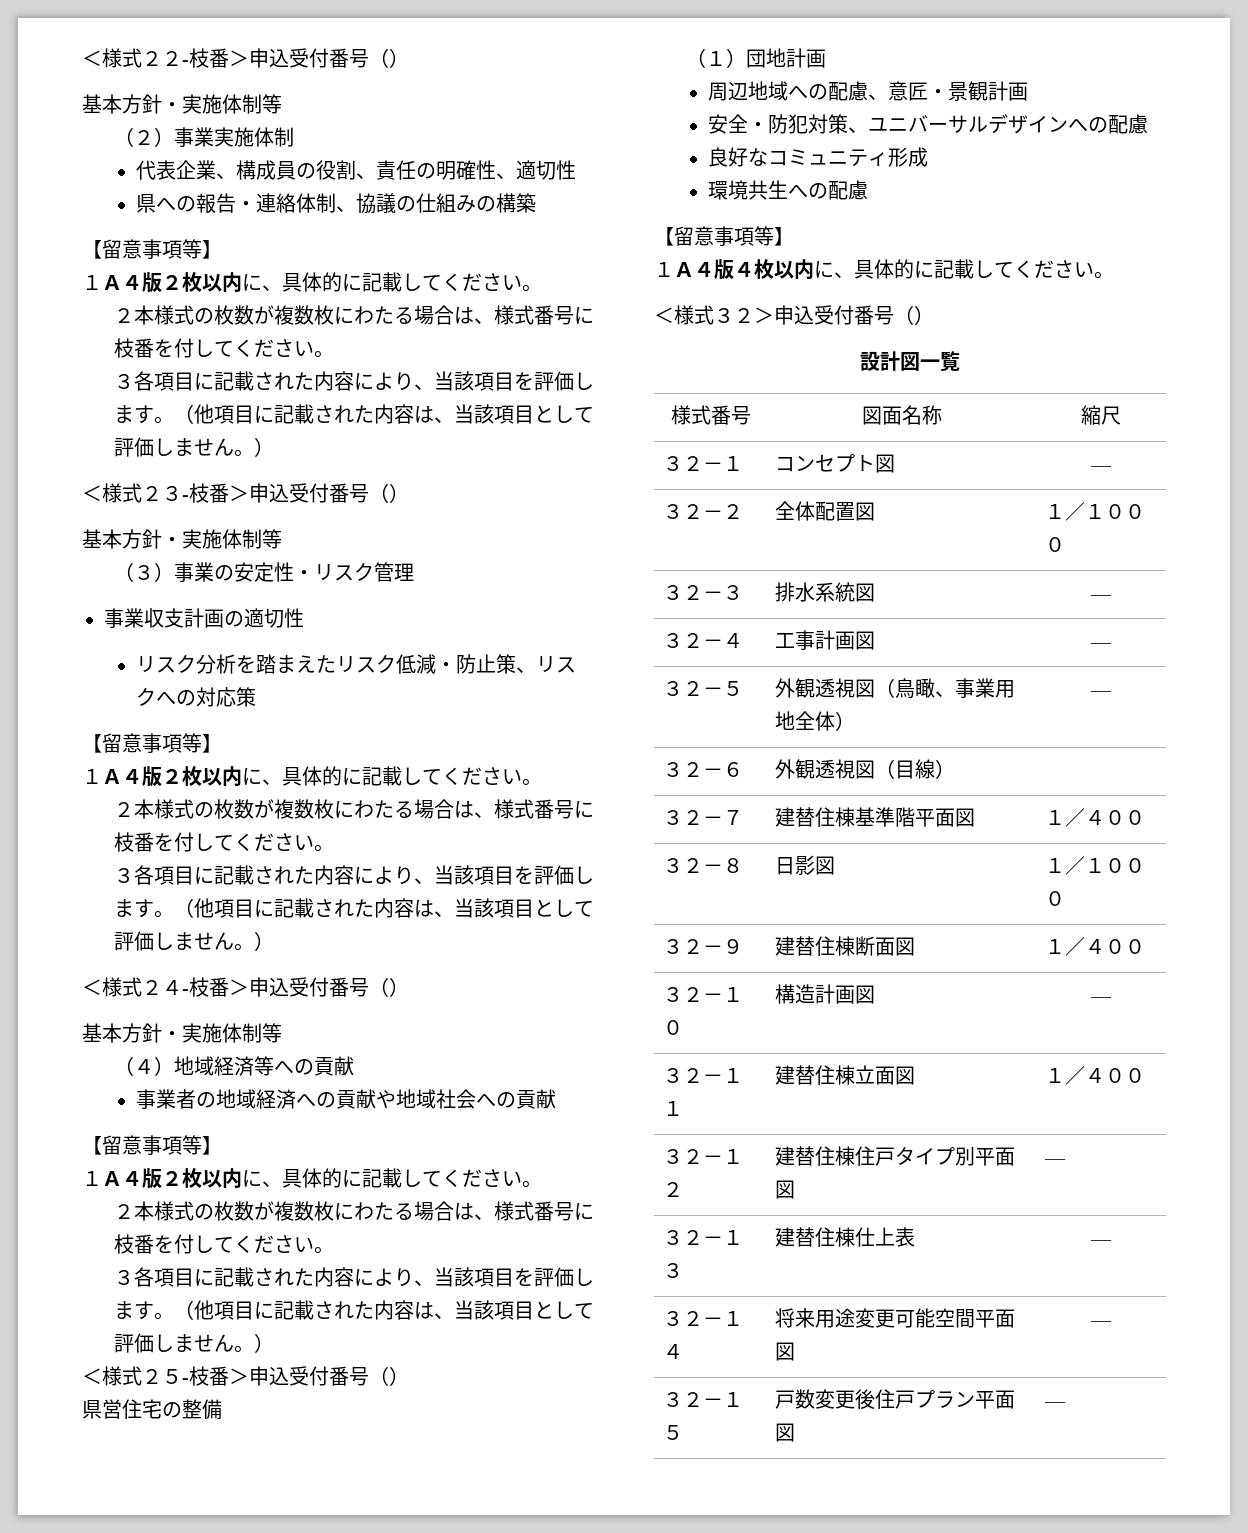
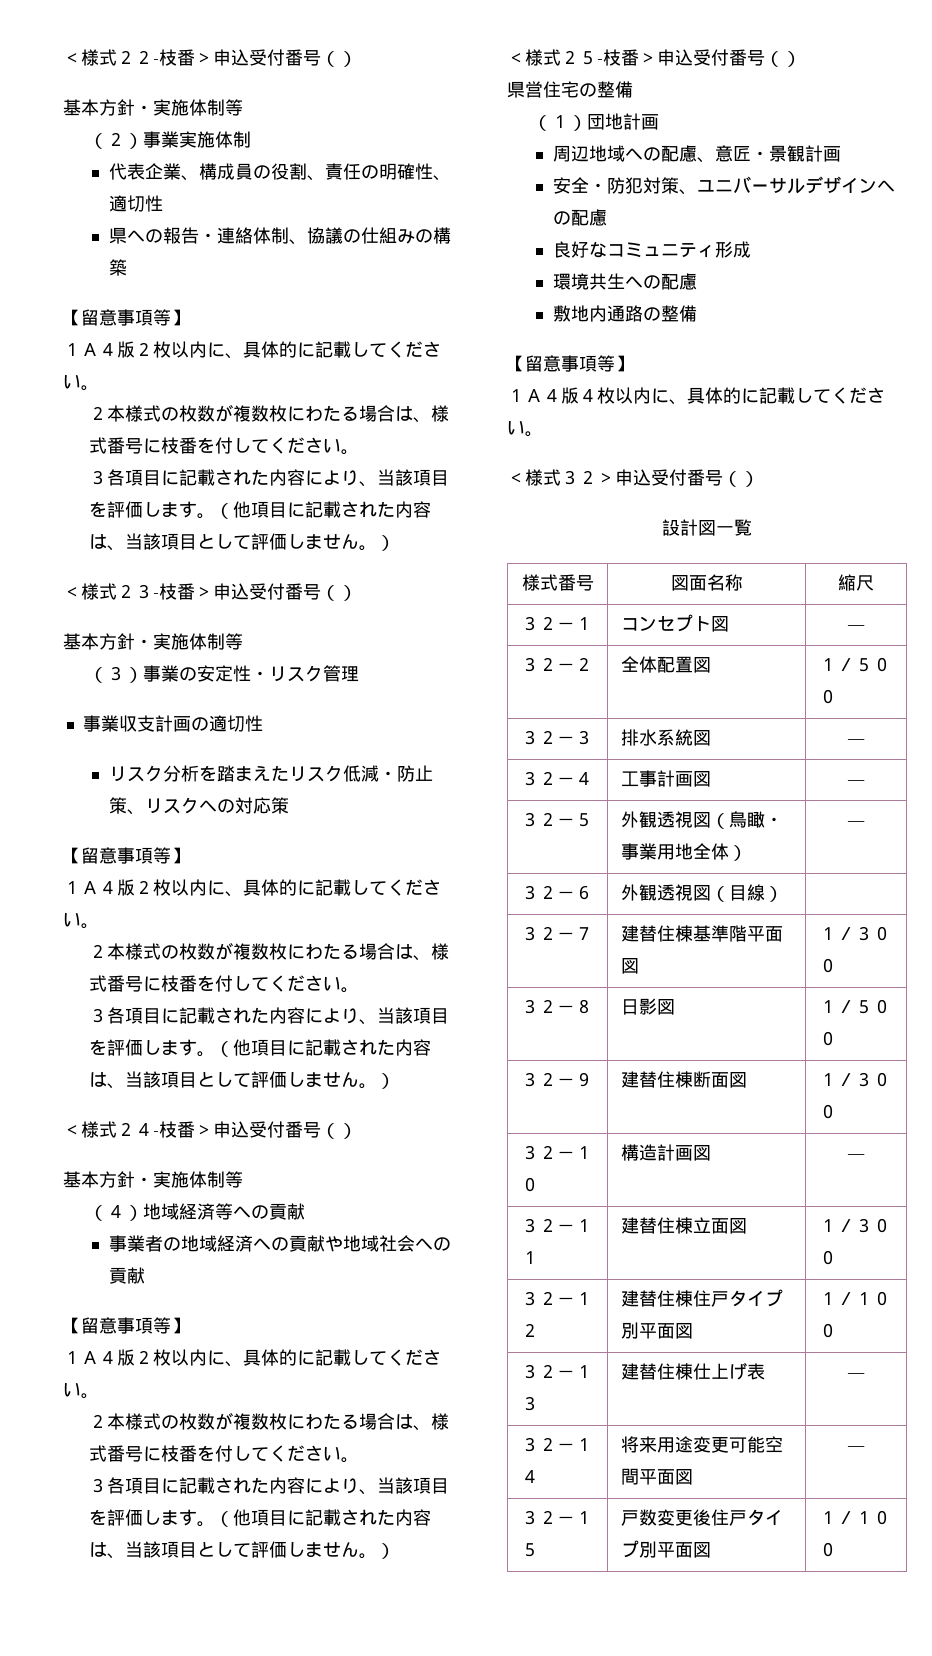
+ 敷地内通路の整備
- ３２－２ | 全体配置図 | １／１０００
+ ３２－２ | 全体配置図 | １／５００
- ３２－５ | 外観透視図（鳥瞰、事業用地全体） | ―
+ ３２－５ | 外観透視図（鳥瞰・事業用地全体） | ―
- ３２－７ | 建替住棟基準階平面図 | １／４００
+ ３２－７ | 建替住棟基準階平面図 | １／３００
- ３２－８ | 日影図 | １／１０００
+ ３２－８ | 日影図 | １／５００
- ３２－９ | 建替住棟断面図 | １／４００
+ ３２－９ | 建替住棟断面図 | １／３００
- ３２－１１ | 建替住棟立面図 | １／４００
+ ３２－１１ | 建替住棟立面図 | １／３００
- ３２－１２ | 建替住棟住戸タイプ別平面図 | ―
+ ３２－１２ | 建替住棟住戸タイプ別平面図 | １／１００
- ３２－１３ | 建替住棟仕上表 | ―
+ ３２－１３ | 建替住棟仕上げ表 | ―
- ３２－１５ | 戸数変更後住戸プラン平面図 | ―
+ ３２－１５ | 戸数変更後住戸タイプ別平面図 | １／１００

